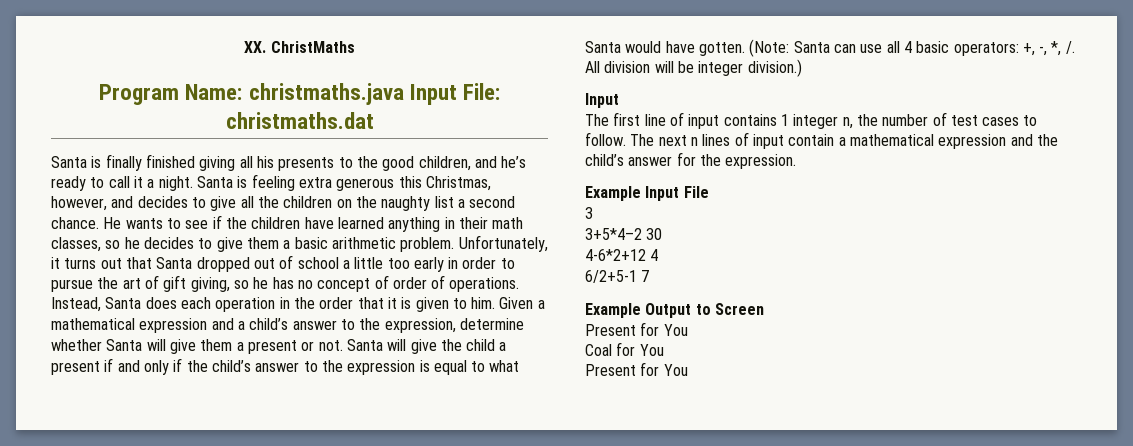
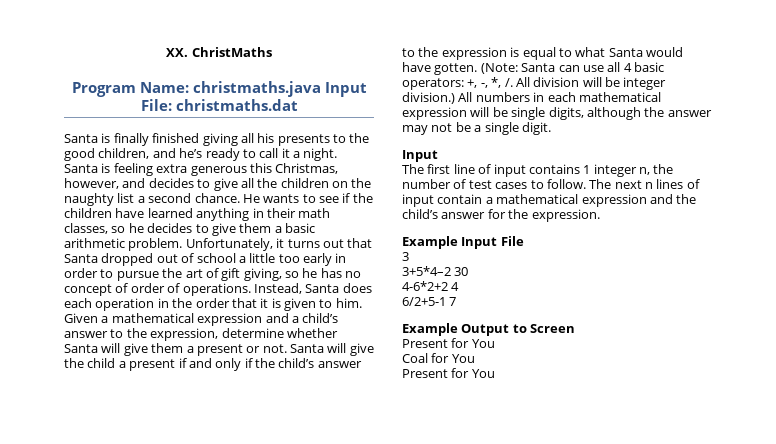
+ All numbers in each mathematical expression will be single digits, although the answer may not be a single digit.
- 4-6*2+12 4
+ 4-6*2+2 4

